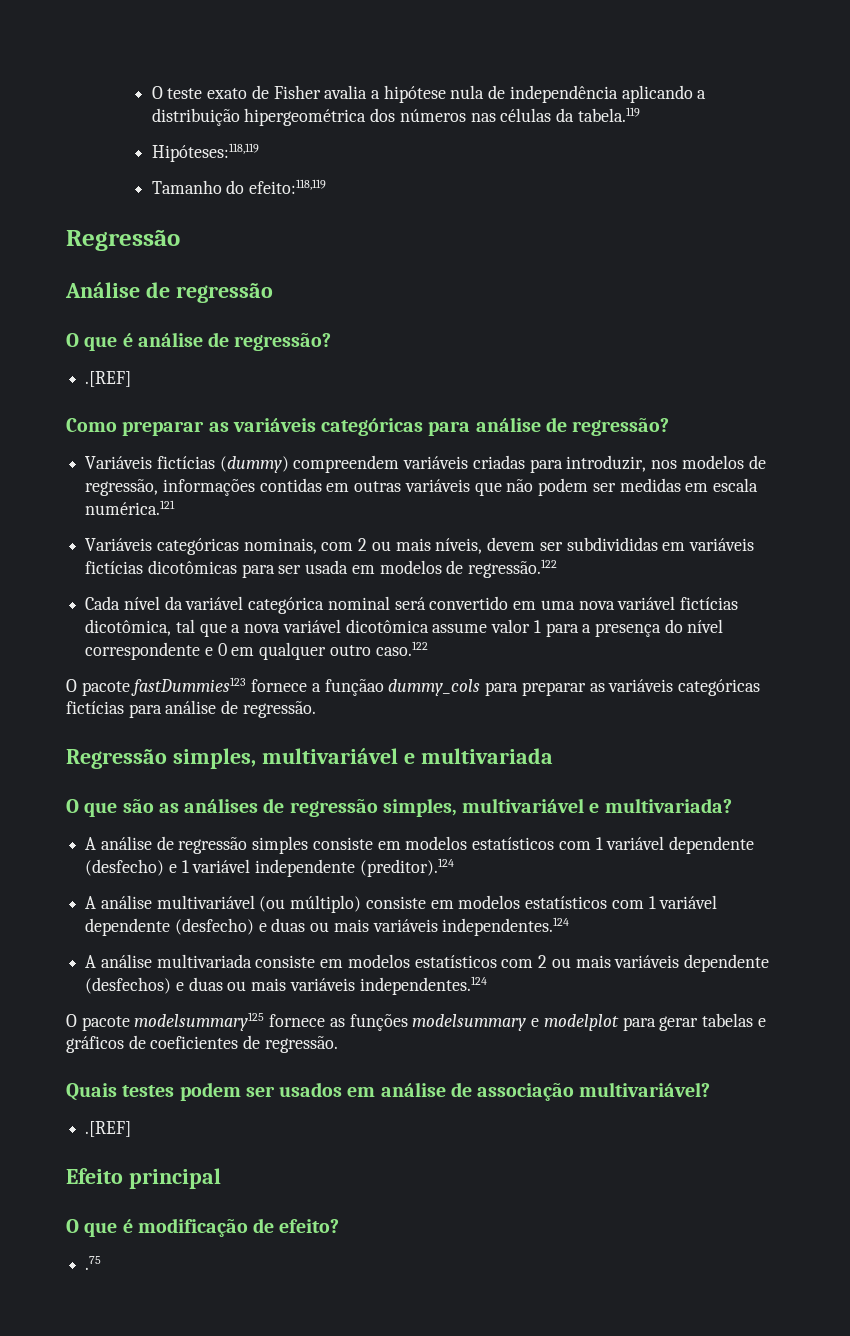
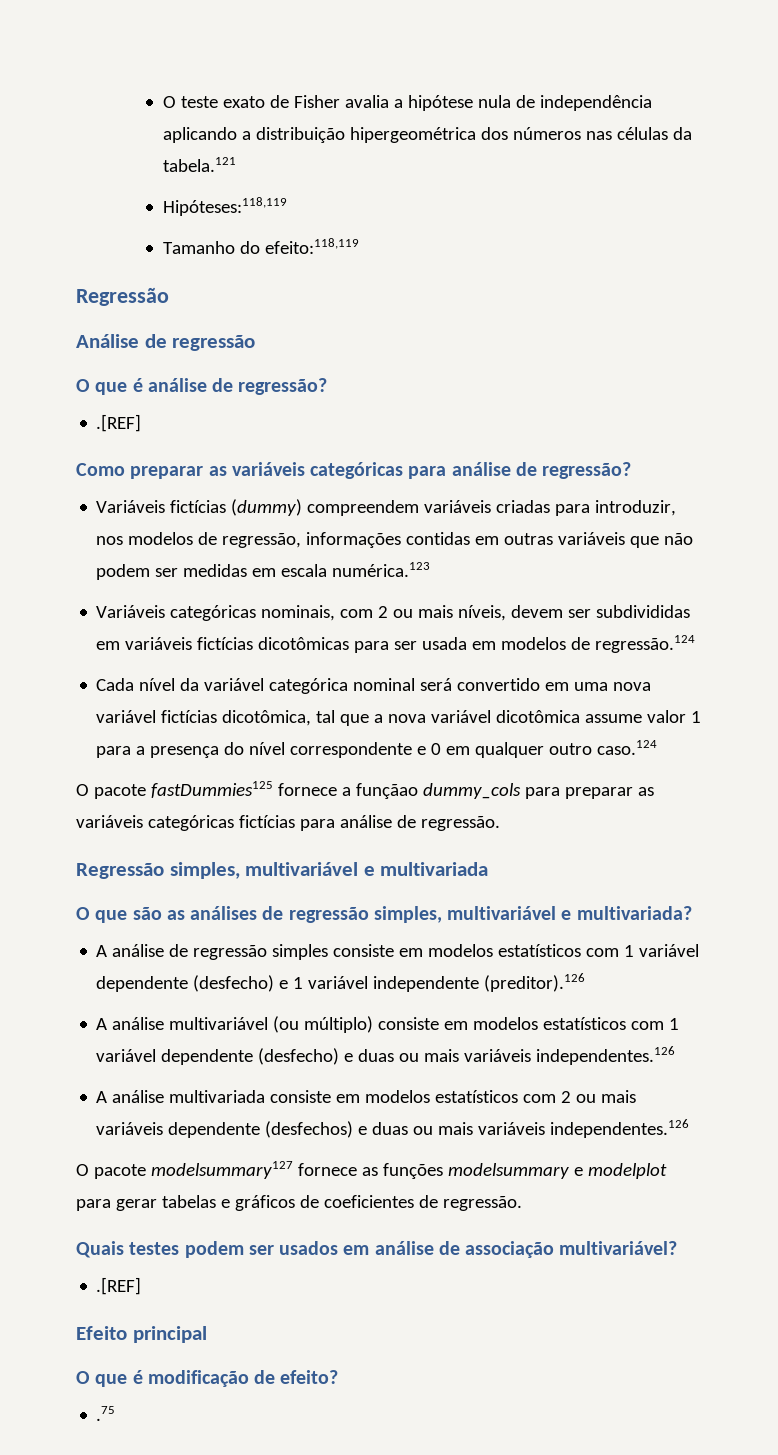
- O teste exato de Fisher avalia a hipótese nula de independência aplicando a distribuição hipergeométrica dos números nas células da tabela.119
+ O teste exato de Fisher avalia a hipótese nula de independência aplicando a distribuição hipergeométrica dos números nas células da tabela.121
- Variáveis fictícias (dummy) compreendem variáveis criadas para introduzir, nos modelos de regressão, informações contidas em outras variáveis que não podem ser medidas em escala numérica.121
+ Variáveis fictícias (dummy) compreendem variáveis criadas para introduzir, nos modelos de regressão, informações contidas em outras variáveis que não podem ser medidas em escala numérica.123
- Variáveis categóricas nominais, com 2 ou mais níveis, devem ser subdivididas em variáveis fictícias dicotômicas para ser usada em modelos de regressão.122
+ Variáveis categóricas nominais, com 2 ou mais níveis, devem ser subdivididas em variáveis fictícias dicotômicas para ser usada em modelos de regressão.124
- Cada nível da variável categórica nominal será convertido em uma nova variável fictícias dicotômica, tal que a nova variável dicotômica assume valor 1 para a presença do nível correspondente e 0 em qualquer outro caso.122
- O pacote fastDummies123 fornece a funçãao dummy_cols para preparar as variáveis categóricas fictícias para análise de regressão.
+ Cada nível da variável categórica nominal será convertido em uma nova variável fictícias dicotômica, tal que a nova variável dicotômica assume valor 1 para a presença do nível correspondente e 0 em qualquer outro caso.124
+ O pacote fastDummies125 fornece a funçãao dummy_cols para preparar as variáveis categóricas fictícias para análise de regressão.
- A análise de regressão simples consiste em modelos estatísticos com 1 variável dependente (desfecho) e 1 variável independente (preditor).124
+ A análise de regressão simples consiste em modelos estatísticos com 1 variável dependente (desfecho) e 1 variável independente (preditor).126
- A análise multivariável (ou múltiplo) consiste em modelos estatísticos com 1 variável dependente (desfecho) e duas ou mais variáveis independentes.124
+ A análise multivariável (ou múltiplo) consiste em modelos estatísticos com 1 variável dependente (desfecho) e duas ou mais variáveis independentes.126
- A análise multivariada consiste em modelos estatísticos com 2 ou mais variáveis dependente (desfechos) e duas ou mais variáveis independentes.124
- O pacote modelsummary125 fornece as funções modelsummary e modelplot para gerar tabelas e gráficos de coeficientes de regressão.
+ A análise multivariada consiste em modelos estatísticos com 2 ou mais variáveis dependente (desfechos) e duas ou mais variáveis independentes.126
+ O pacote modelsummary127 fornece as funções modelsummary e modelplot para gerar tabelas e gráficos de coeficientes de regressão.

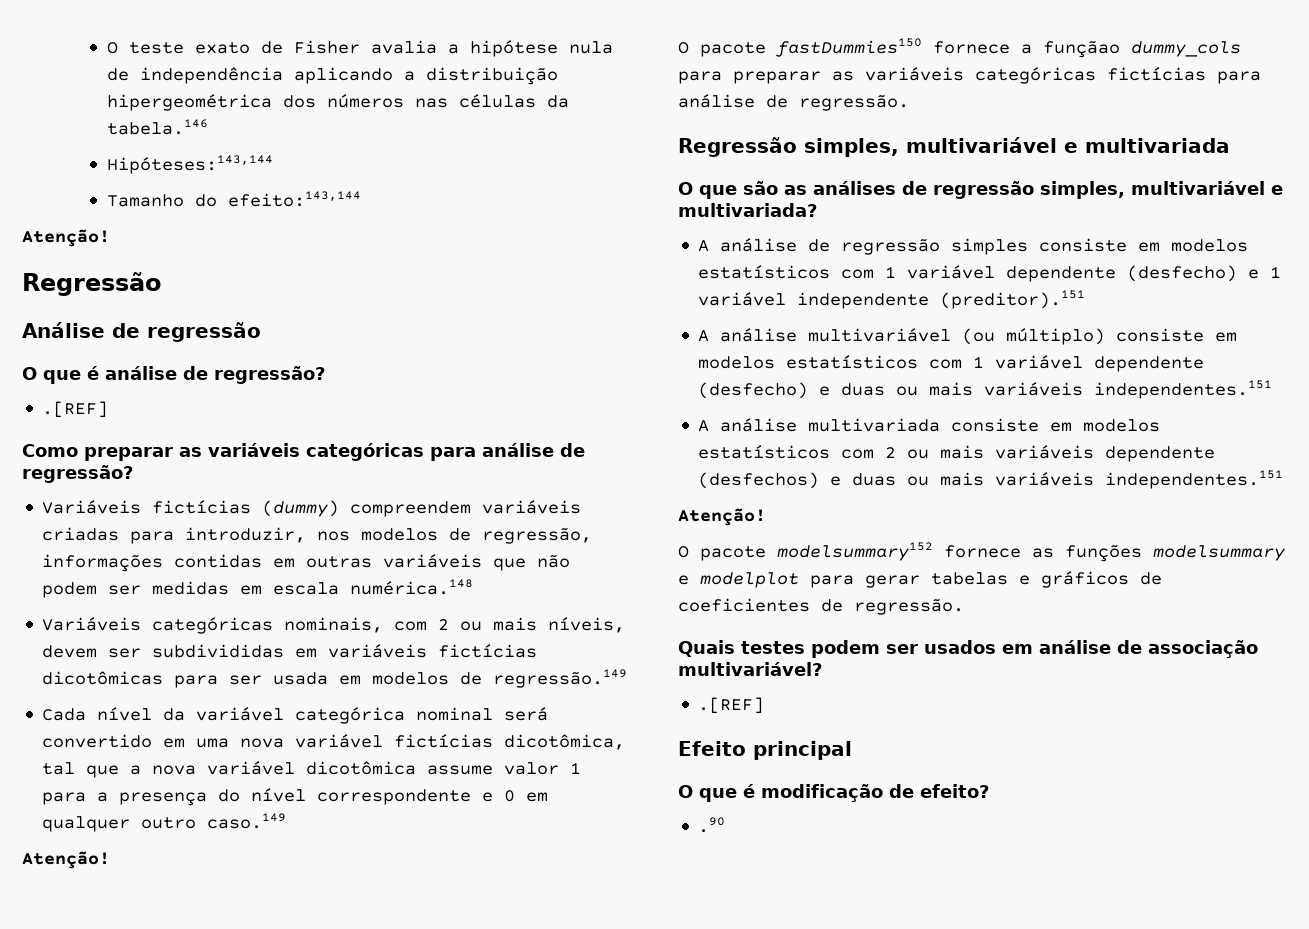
- O teste exato de Fisher avalia a hipótese nula de independência aplicando a distribuição hipergeométrica dos números nas células da tabela.121
- Hipóteses:118,119
+ O teste exato de Fisher avalia a hipótese nula de independência aplicando a distribuição hipergeométrica dos números nas células da tabela.146
+ Hipóteses:143,144
- Tamanho do efeito:118,119
+ Tamanho do efeito:143,144
+ Atenção!
- Variáveis fictícias (dummy) compreendem variáveis criadas para introduzir, nos modelos de regressão, informações contidas em outras variáveis que não podem ser medidas em escala numérica.123
+ Variáveis fictícias (dummy) compreendem variáveis criadas para introduzir, nos modelos de regressão, informações contidas em outras variáveis que não podem ser medidas em escala numérica.148
- Variáveis categóricas nominais, com 2 ou mais níveis, devem ser subdivididas em variáveis fictícias dicotômicas para ser usada em modelos de regressão.124
+ Variáveis categóricas nominais, com 2 ou mais níveis, devem ser subdivididas em variáveis fictícias dicotômicas para ser usada em modelos de regressão.149
- Cada nível da variável categórica nominal será convertido em uma nova variável fictícias dicotômica, tal que a nova variável dicotômica assume valor 1 para a presença do nível correspondente e 0 em qualquer outro caso.124
- O pacote fastDummies125 fornece a funçãao dummy_cols para preparar as variáveis categóricas fictícias para análise de regressão.
+ Cada nível da variável categórica nominal será convertido em uma nova variável fictícias dicotômica, tal que a nova variável dicotômica assume valor 1 para a presença do nível correspondente e 0 em qualquer outro caso.149
+ Atenção!
+ O pacote fastDummies150 fornece a funçãao dummy_cols para preparar as variáveis categóricas fictícias para análise de regressão.
- A análise de regressão simples consiste em modelos estatísticos com 1 variável dependente (desfecho) e 1 variável independente (preditor).126
+ A análise de regressão simples consiste em modelos estatísticos com 1 variável dependente (desfecho) e 1 variável independente (preditor).151
- A análise multivariável (ou múltiplo) consiste em modelos estatísticos com 1 variável dependente (desfecho) e duas ou mais variáveis independentes.126
+ A análise multivariável (ou múltiplo) consiste em modelos estatísticos com 1 variável dependente (desfecho) e duas ou mais variáveis independentes.151
- A análise multivariada consiste em modelos estatísticos com 2 ou mais variáveis dependente (desfechos) e duas ou mais variáveis independentes.126
- O pacote modelsummary127 fornece as funções modelsummary e modelplot para gerar tabelas e gráficos de coeficientes de regressão.
+ A análise multivariada consiste em modelos estatísticos com 2 ou mais variáveis dependente (desfechos) e duas ou mais variáveis independentes.151
+ Atenção!
+ O pacote modelsummary152 fornece as funções modelsummary e modelplot para gerar tabelas e gráficos de coeficientes de regressão.
- .75
+ .90

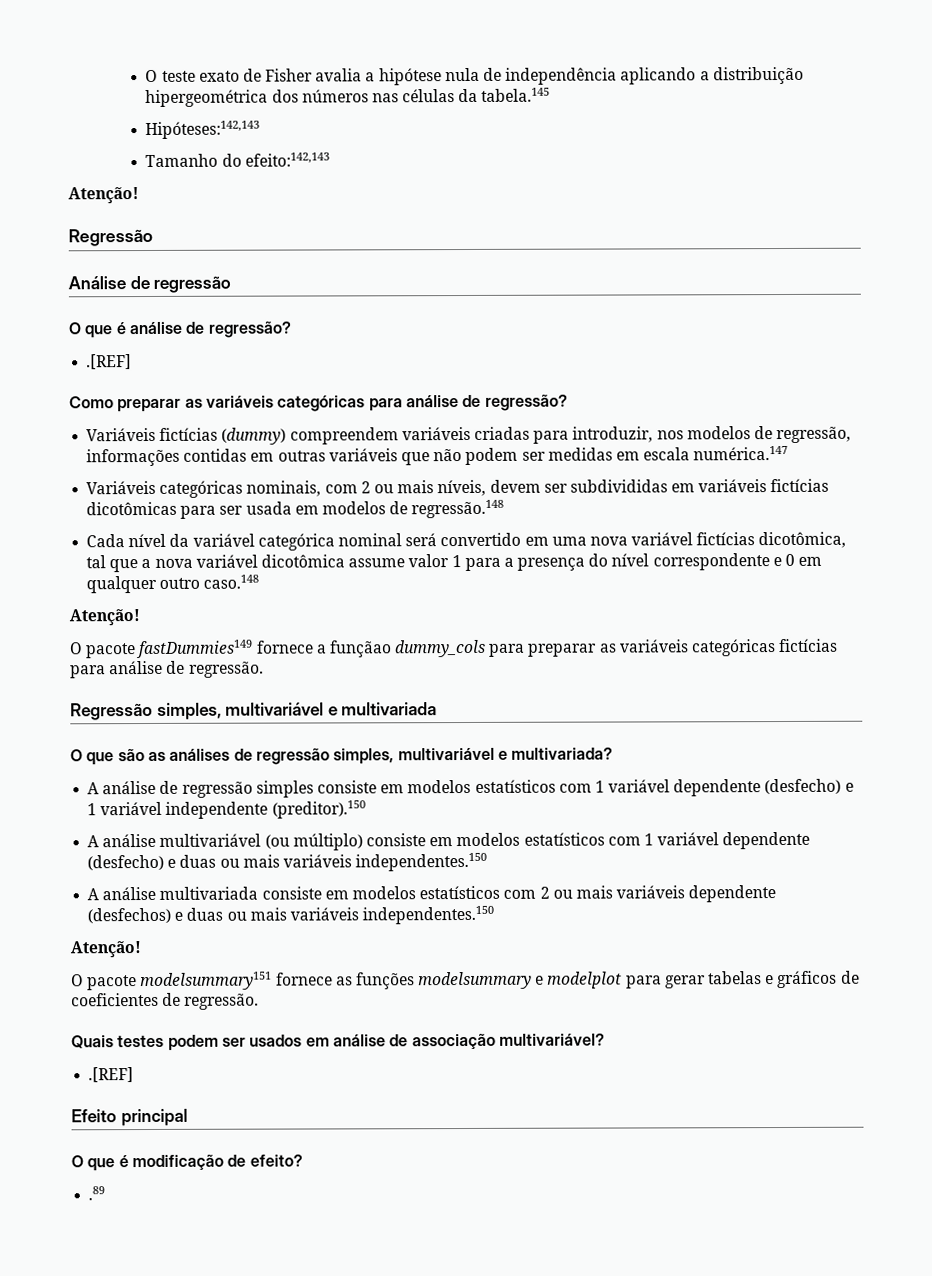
- O teste exato de Fisher avalia a hipótese nula de independência aplicando a distribuição hipergeométrica dos números nas células da tabela.146
- Hipóteses:143,144
+ O teste exato de Fisher avalia a hipótese nula de independência aplicando a distribuição hipergeométrica dos números nas células da tabela.145
+ Hipóteses:142,143
- Tamanho do efeito:143,144
+ Tamanho do efeito:142,143
- Variáveis fictícias (dummy) compreendem variáveis criadas para introduzir, nos modelos de regressão, informações contidas em outras variáveis que não podem ser medidas em escala numérica.148
+ Variáveis fictícias (dummy) compreendem variáveis criadas para introduzir, nos modelos de regressão, informações contidas em outras variáveis que não podem ser medidas em escala numérica.147
- Variáveis categóricas nominais, com 2 ou mais níveis, devem ser subdivididas em variáveis fictícias dicotômicas para ser usada em modelos de regressão.149
+ Variáveis categóricas nominais, com 2 ou mais níveis, devem ser subdivididas em variáveis fictícias dicotômicas para ser usada em modelos de regressão.148
- Cada nível da variável categórica nominal será convertido em uma nova variável fictícias dicotômica, tal que a nova variável dicotômica assume valor 1 para a presença do nível correspondente e 0 em qualquer outro caso.149
+ Cada nível da variável categórica nominal será convertido em uma nova variável fictícias dicotômica, tal que a nova variável dicotômica assume valor 1 para a presença do nível correspondente e 0 em qualquer outro caso.148
  Atenção!
- O pacote fastDummies150 fornece a funçãao dummy_cols para preparar as variáveis categóricas fictícias para análise de regressão.
+ O pacote fastDummies149 fornece a funçãao dummy_cols para preparar as variáveis categóricas fictícias para análise de regressão.
- A análise de regressão simples consiste em modelos estatísticos com 1 variável dependente (desfecho) e 1 variável independente (preditor).151
+ A análise de regressão simples consiste em modelos estatísticos com 1 variável dependente (desfecho) e 1 variável independente (preditor).150
- A análise multivariável (ou múltiplo) consiste em modelos estatísticos com 1 variável dependente (desfecho) e duas ou mais variáveis independentes.151
+ A análise multivariável (ou múltiplo) consiste em modelos estatísticos com 1 variável dependente (desfecho) e duas ou mais variáveis independentes.150
- A análise multivariada consiste em modelos estatísticos com 2 ou mais variáveis dependente (desfechos) e duas ou mais variáveis independentes.151
+ A análise multivariada consiste em modelos estatísticos com 2 ou mais variáveis dependente (desfechos) e duas ou mais variáveis independentes.150
  Atenção!
- O pacote modelsummary152 fornece as funções modelsummary e modelplot para gerar tabelas e gráficos de coeficientes de regressão.
+ O pacote modelsummary151 fornece as funções modelsummary e modelplot para gerar tabelas e gráficos de coeficientes de regressão.
- .90
+ .89

